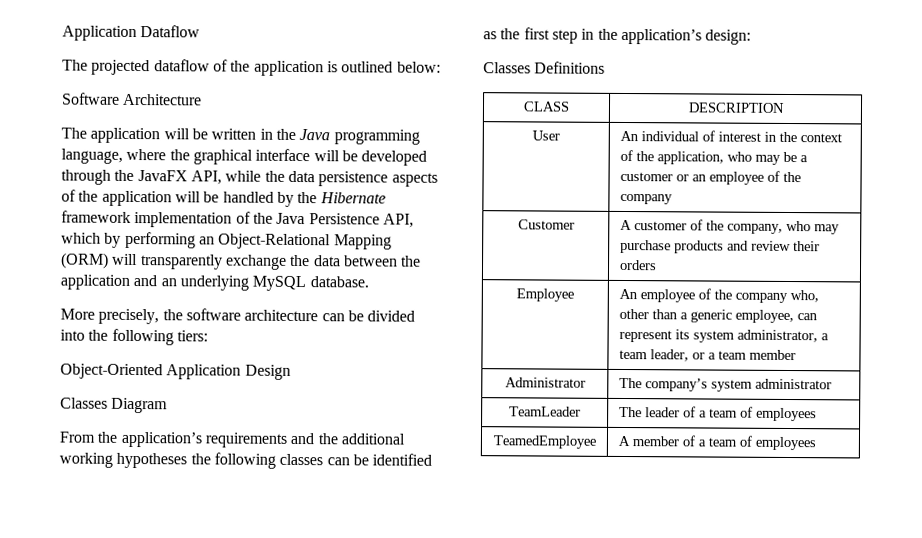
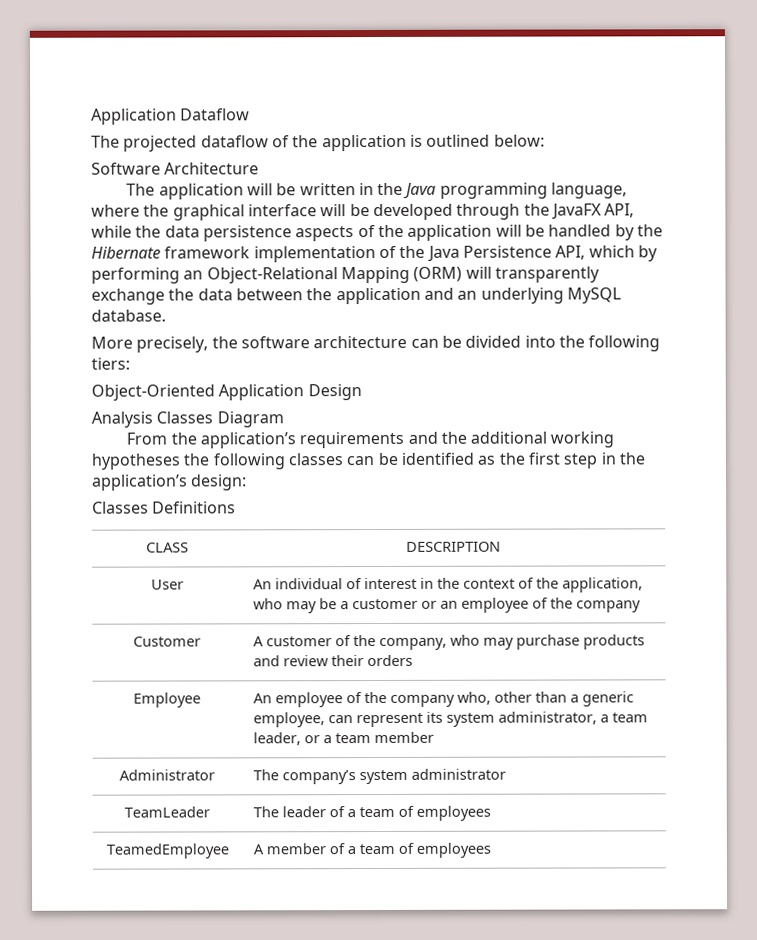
- Classes Diagram
+ Analysis Classes Diagram

